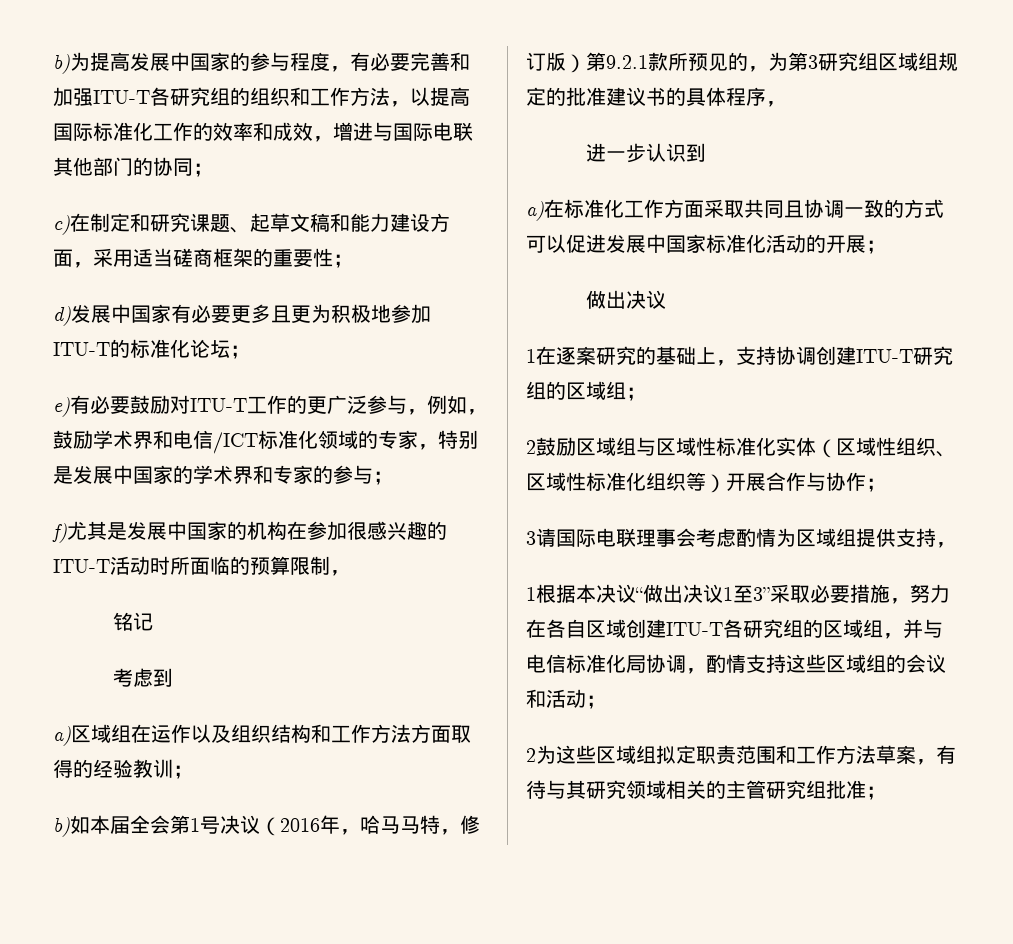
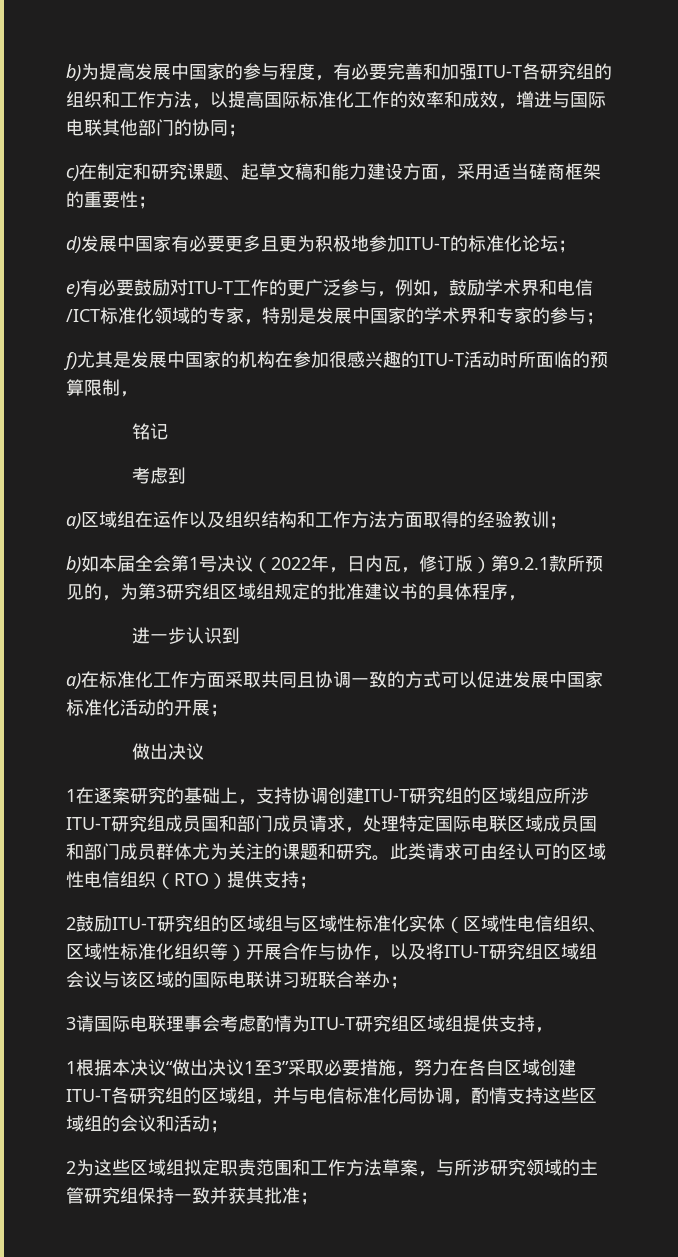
- b)如本届全会第1号决议（2016年，哈马马特，修订版）第9.2.1款所预见的，为第3研究组区域组规定的批准建议书的具体程序，
+ b)如本届全会第1号决议（2022年，日内瓦，修订版）第9.2.1款所预见的，为第3研究组区域组规定的批准建议书的具体程序，
- 1在逐案研究的基础上，支持协调创建ITU-T研究组的区域组；
+ 1在逐案研究的基础上，支持协调创建ITU-T研究组的区域组应所涉ITU-T研究组成员国和部门成员请求，处理特定国际电联区域成员国和部门成员群体尤为关注的课题和研究。此类请求可由经认可的区域性电信组织（RTO）提供支持；
- 2鼓励区域组与区域性标准化实体（区域性组织、区域性标准化组织等）开展合作与协作；
+ 2鼓励ITU-T研究组的区域组与区域性标准化实体（区域性电信组织、区域性标准化组织等）开展合作与协作，以及将ITU-T研究组区域组会议与该区域的国际电联讲习班联合举办；
- 3请国际电联理事会考虑酌情为区域组提供支持，
+ 3请国际电联理事会考虑酌情为ITU-T研究组区域组提供支持，
- 2为这些区域组拟定职责范围和工作方法草案，有待与其研究领域相关的主管研究组批准；
+ 2为这些区域组拟定职责范围和工作方法草案，与所涉研究领域的主管研究组保持一致并获其批准；

